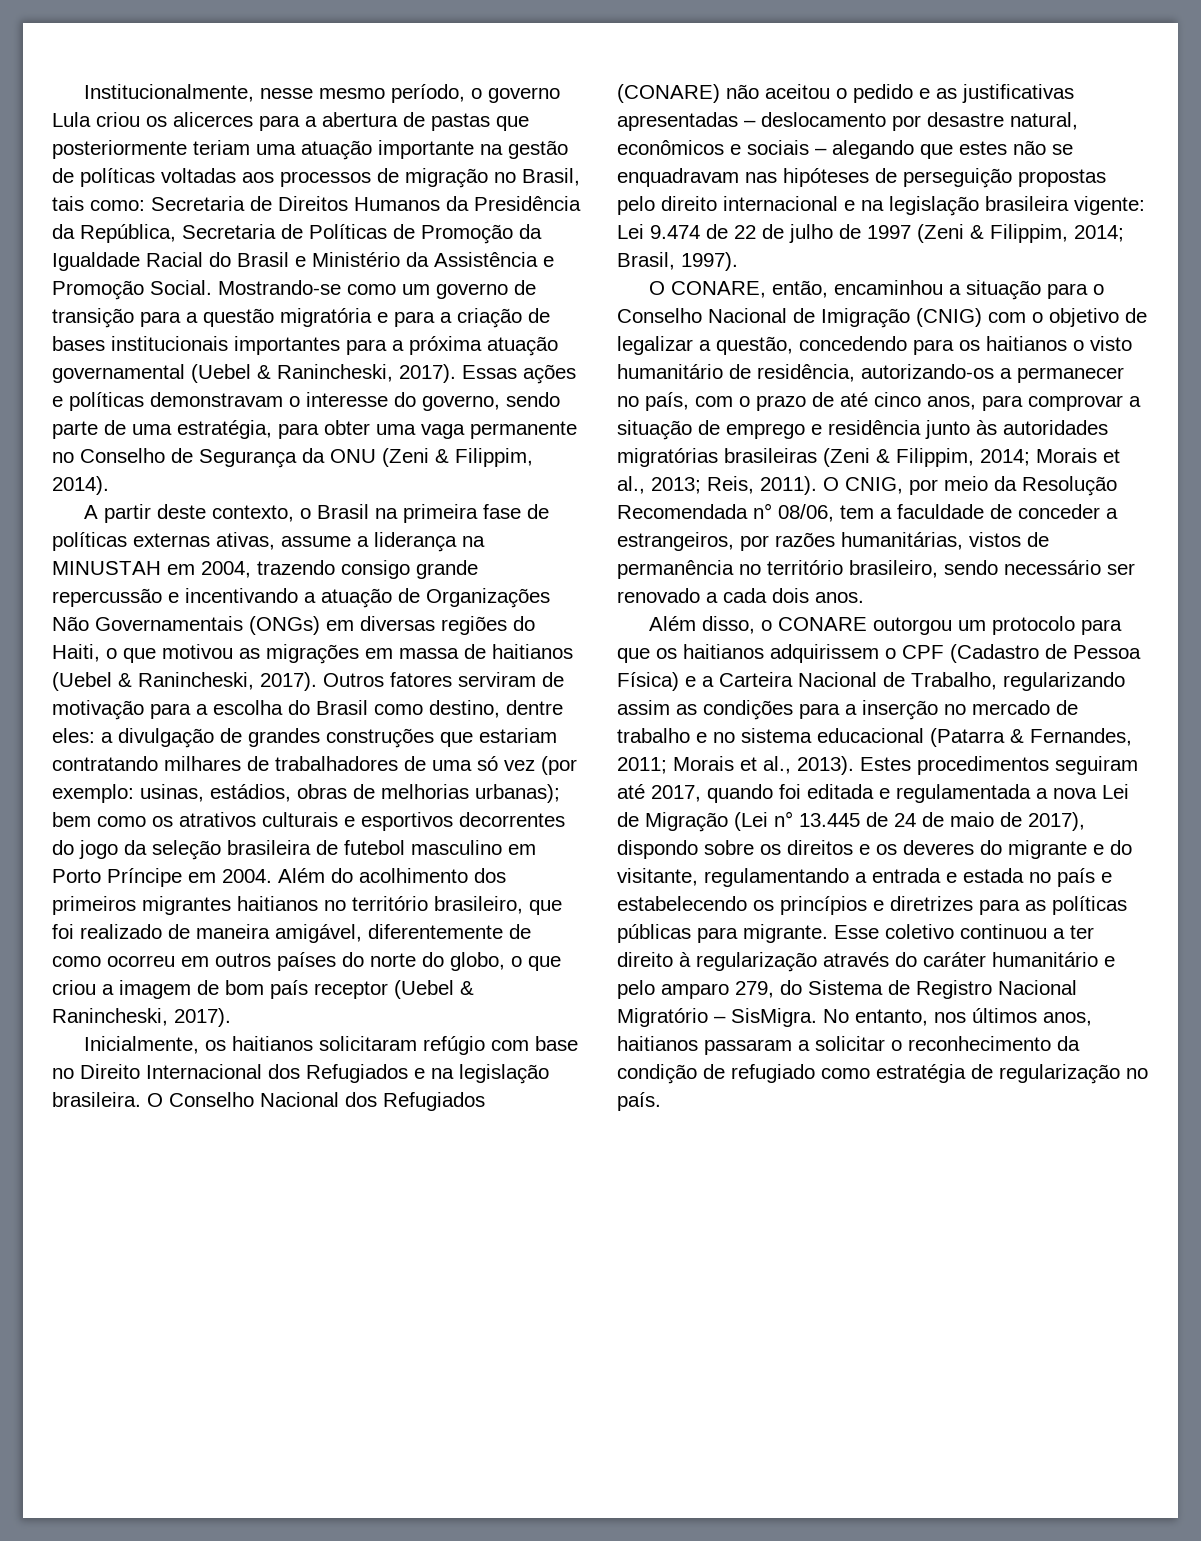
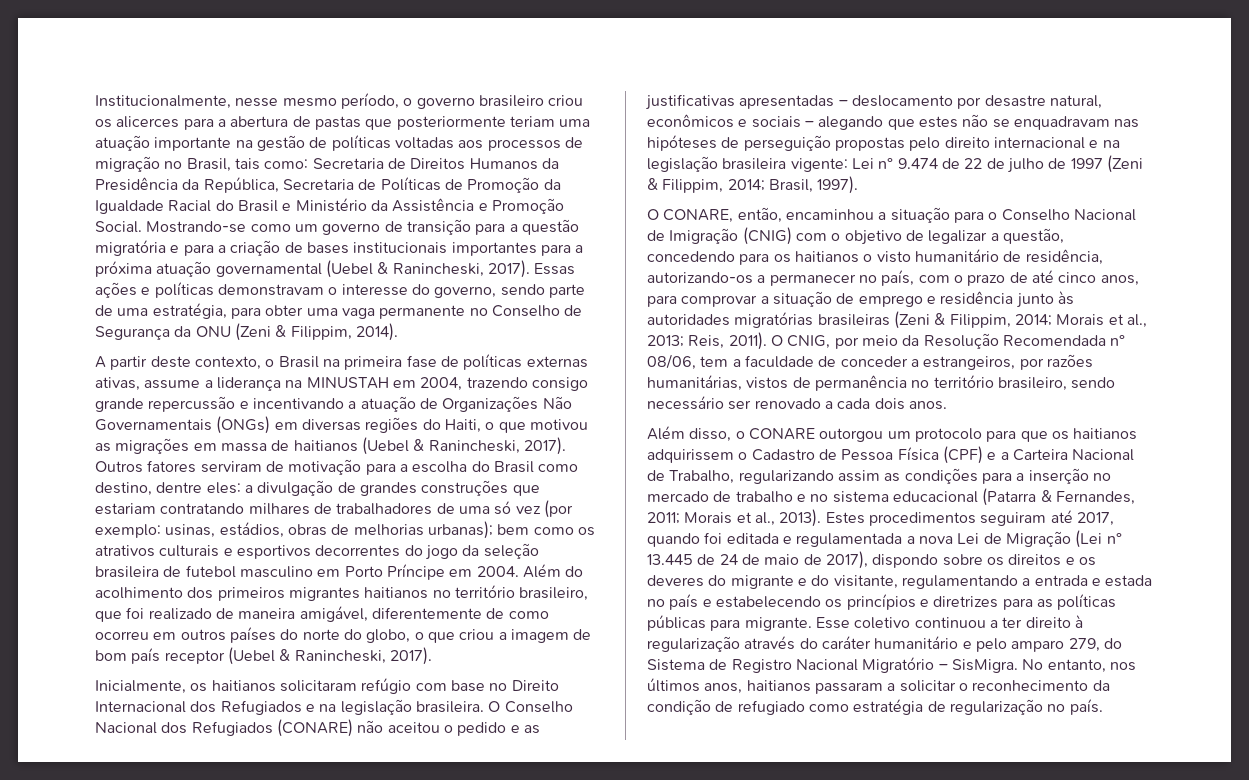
- Institucionalmente, nesse mesmo período, o governo Lula criou os alicerces para a abertura de pastas que posteriormente teriam uma atuação importante na gestão de políticas voltadas aos processos de migração no Brasil, tais como: Secretaria de Direitos Humanos da Presidência da República, Secretaria de Políticas de Promoção da Igualdade Racial do Brasil e Ministério da Assistência e Promoção Social.
+ Institucionalmente, nesse mesmo período, o governo brasileiro criou os alicerces para a abertura de pastas que posteriormente teriam uma atuação importante na gestão de políticas voltadas aos processos de migração no Brasil, tais como: Secretaria de Direitos Humanos da Presidência da República, Secretaria de Políticas de Promoção da Igualdade Racial do Brasil e Ministério da Assistência e Promoção Social.
- O Conselho Nacional dos Refugiados (CONARE) não aceitou o pedido e as justificativas apresentadas – deslocamento por desastre natural, econômicos e sociais – alegando que estes não se enquadravam nas hipóteses de perseguição propostas pelo direito internacional e na legislação brasileira vigente: Lei 9.474 de 22 de julho de 1997 (Zeni & Filippim, 2014; Brasil, 1997).
+ O Conselho Nacional dos Refugiados (CONARE) não aceitou o pedido e as justificativas apresentadas – deslocamento por desastre natural, econômicos e sociais – alegando que estes não se enquadravam nas hipóteses de perseguição propostas pelo direito internacional e na legislação brasileira vigente: Lei n° 9.474 de 22 de julho de 1997 (Zeni & Filippim, 2014; Brasil, 1997).
- Além disso, o CONARE outorgou um protocolo para que os haitianos adquirissem o CPF (Cadastro de Pessoa Física) e a Carteira Nacional de Trabalho, regularizando assim as condições para a inserção no mercado de trabalho e no sistema educacional (Patarra & Fernandes, 2011; Morais et al., 2013).
+ Além disso, o CONARE outorgou um protocolo para que os haitianos adquirissem o Cadastro de Pessoa Física (CPF) e a Carteira Nacional de Trabalho, regularizando assim as condições para a inserção no mercado de trabalho e no sistema educacional (Patarra & Fernandes, 2011; Morais et al., 2013).

